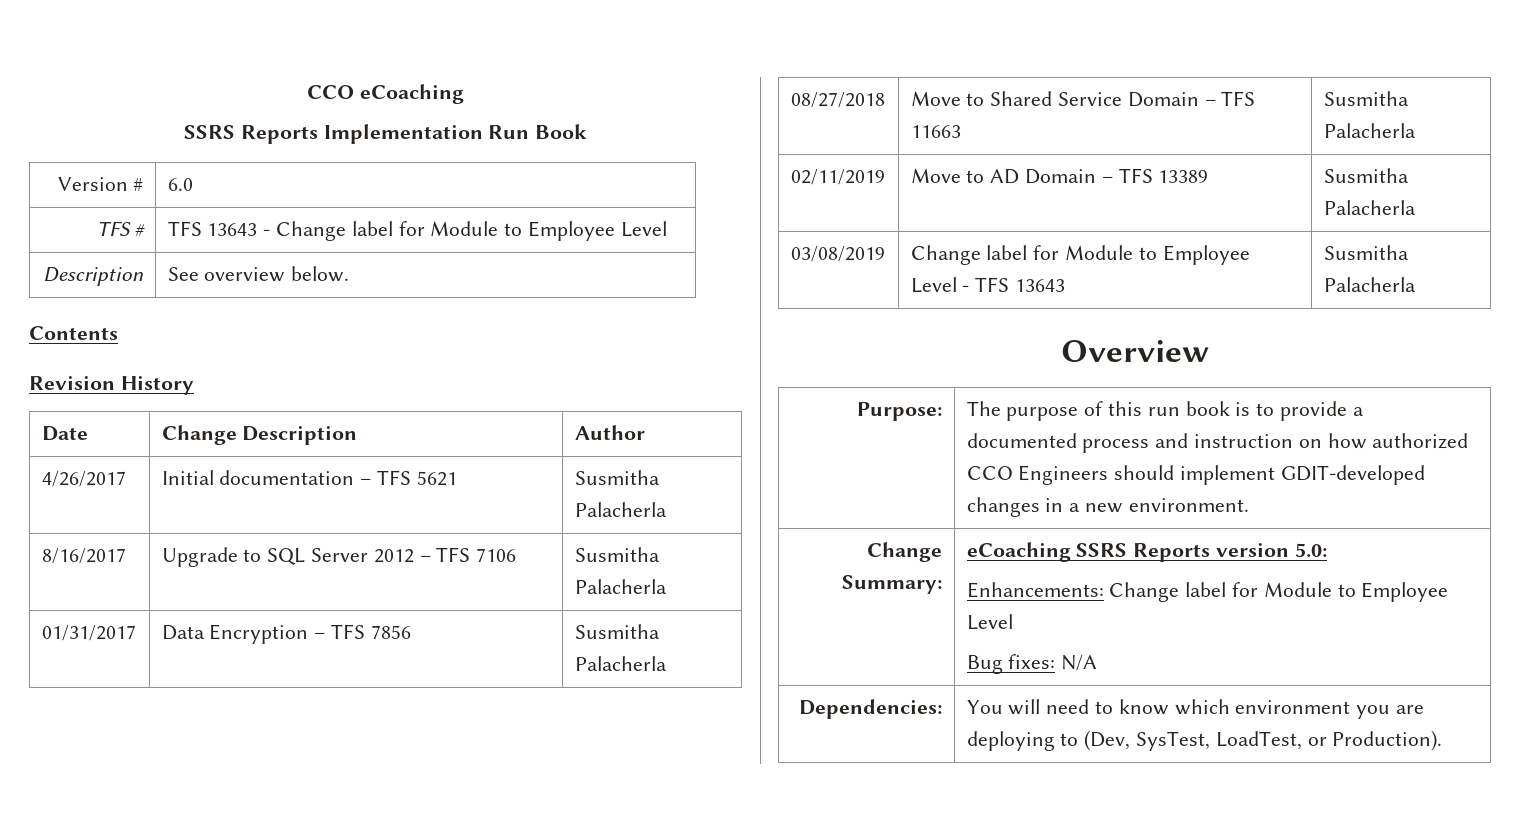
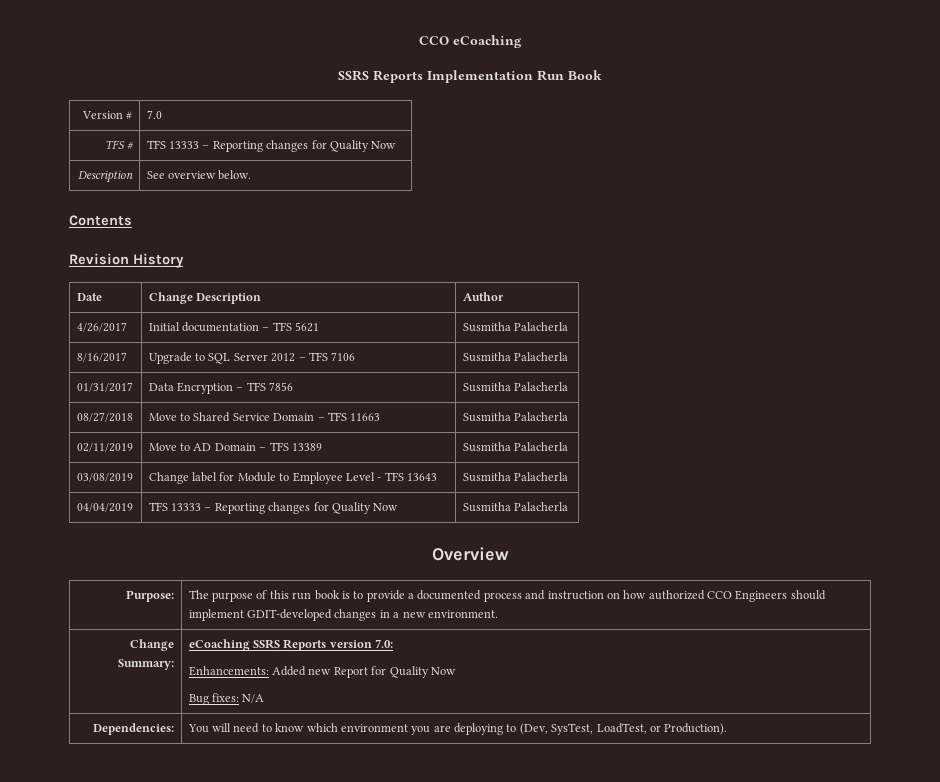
- Version # | 6.0
+ Version # | 7.0
- TFS # | TFS 13643 - Change label for Module to Employee Level
+ TFS # | TFS 13333 – Reporting changes for Quality Now
+ 04/04/2019 | TFS 13333 – Reporting changes for Quality Now | Susmitha Palacherla
- Change Summary: | eCoaching SSRS Reports version 5.0:
- Enhancements: Change label for Module to Employee Level
+ Change Summary: | eCoaching SSRS Reports version 7.0:
+ Enhancements: Added new Report for Quality Now

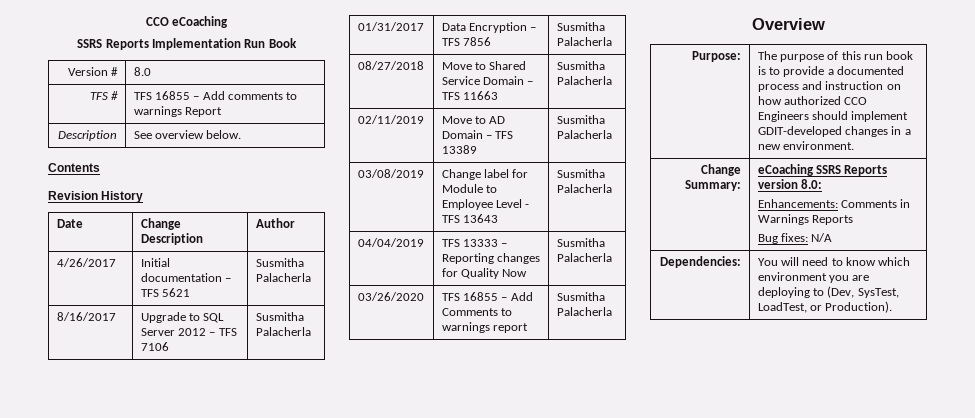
- Version # | 7.0
+ Version # | 8.0
- TFS # | TFS 13333 – Reporting changes for Quality Now
+ TFS # | TFS 16855 – Add comments to warnings Report
+ 03/26/2020 | TFS 16855 – Add Comments to warnings report | Susmitha Palacherla
- Change Summary: | eCoaching SSRS Reports version 7.0:
- Enhancements: Added new Report for Quality Now
+ Change Summary: | eCoaching SSRS Reports version 8.0:
+ Enhancements: Comments in Warnings Reports

